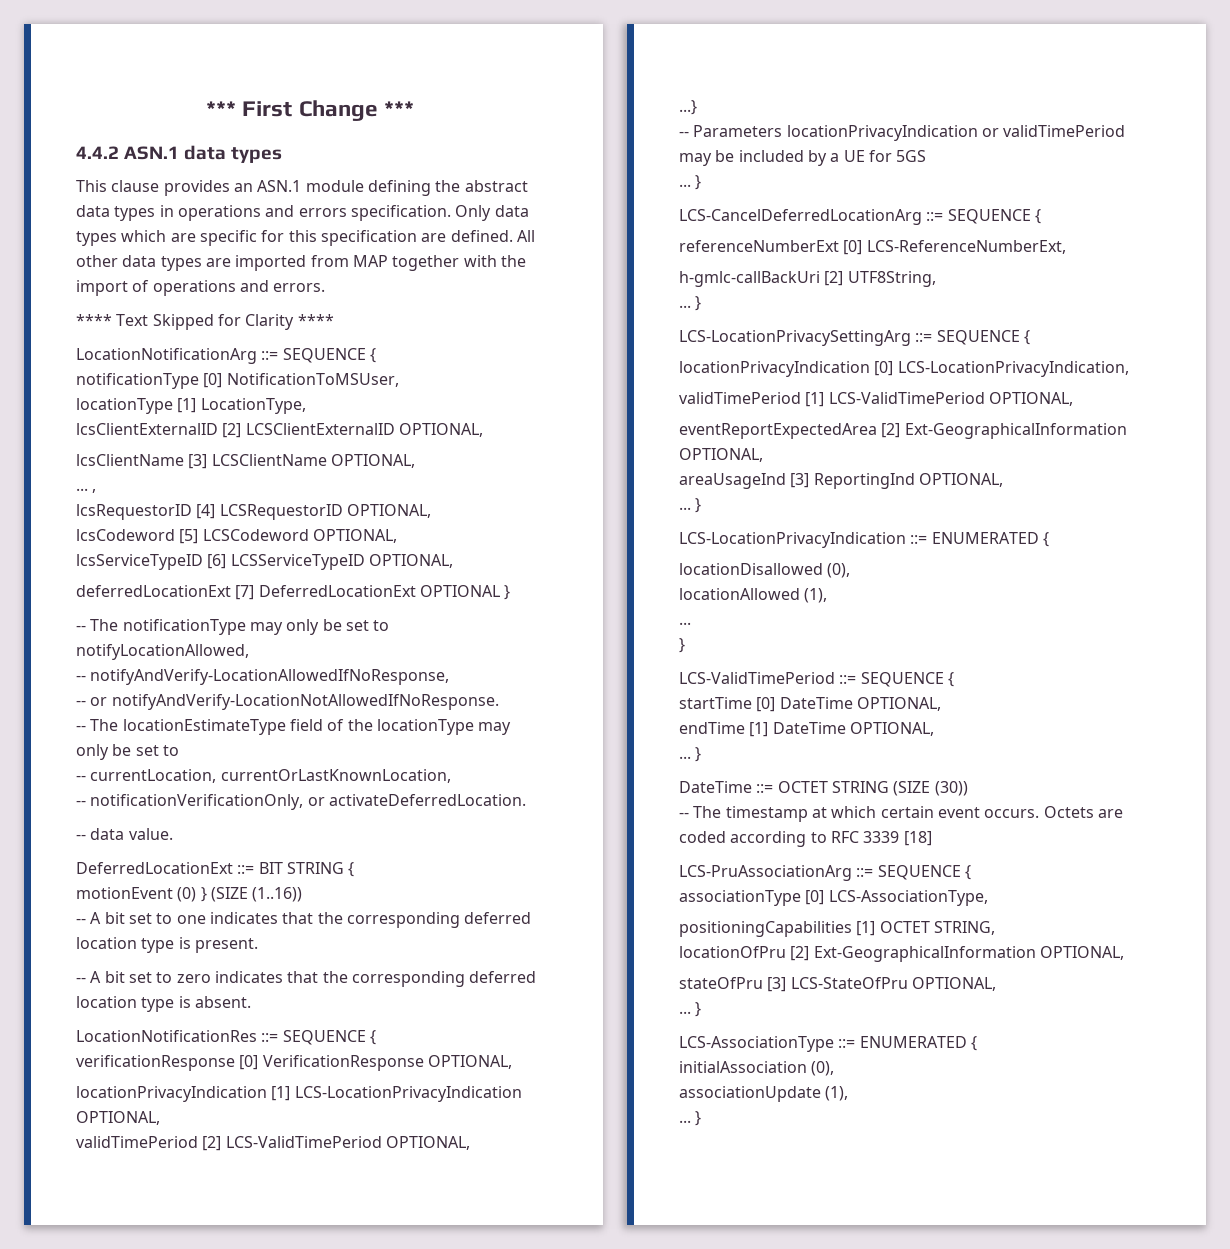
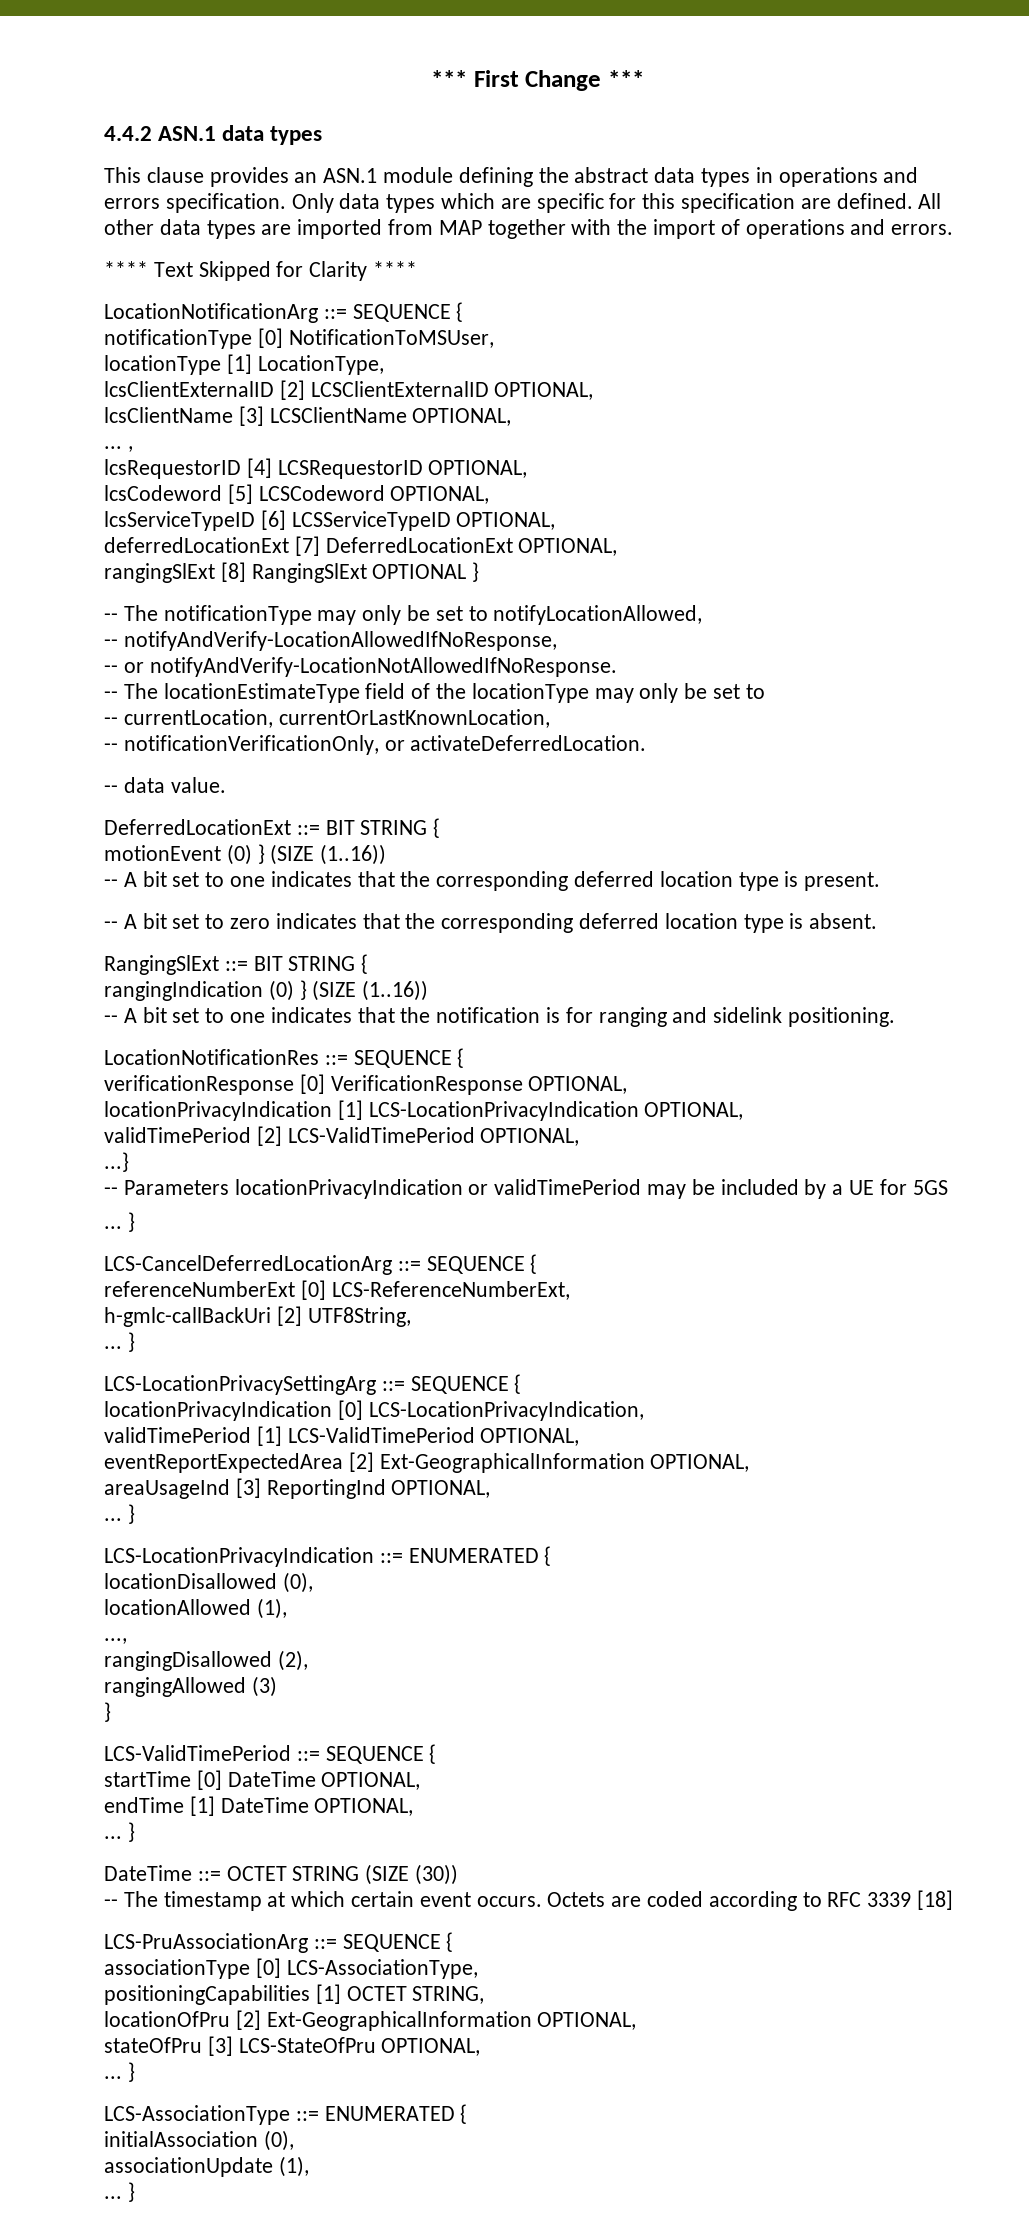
- deferredLocationExt [7] DeferredLocationExt OPTIONAL }
+ deferredLocationExt [7] DeferredLocationExt OPTIONAL,
+ rangingSlExt [8] RangingSlExt OPTIONAL }
+ RangingSlExt ::= BIT STRING {
+ rangingIndication (0) } (SIZE (1..16))
+ -- A bit set to one indicates that the notification is for ranging and sidelink positioning.
  locationAllowed (1),
- ...
+ ...,
+ rangingDisallowed (2),
+ rangingAllowed (3)

